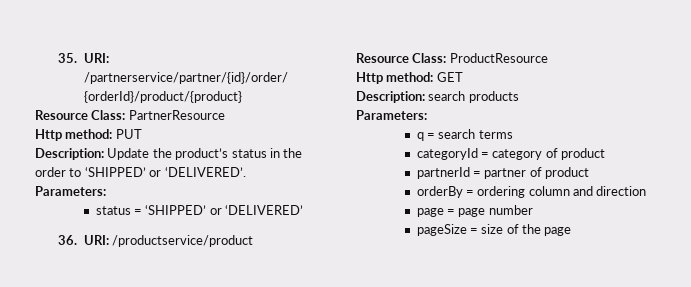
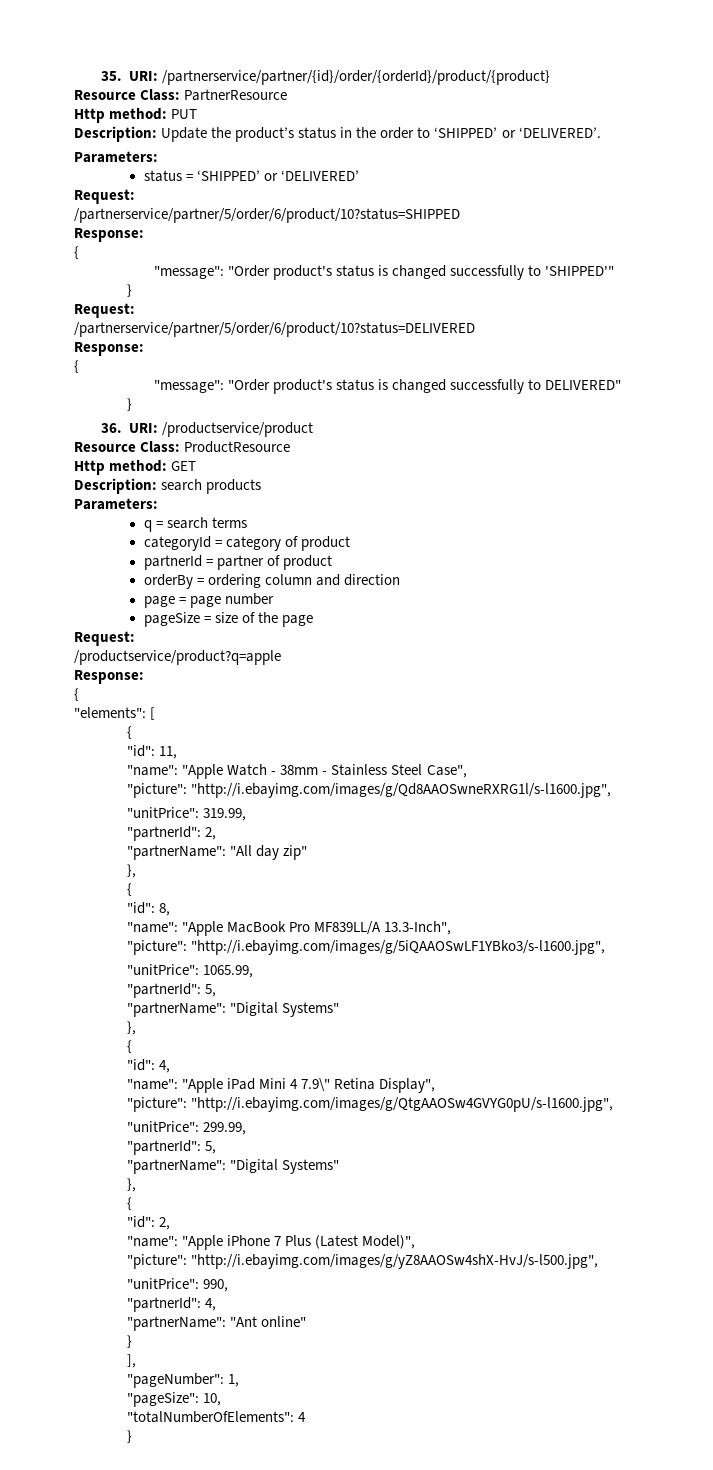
  status = ‘SHIPPED’ or ‘DELIVERED’
+ Request:
+ /partnerservice/partner/5/order/6/product/10?status=SHIPPED
+ Response:
+ {
+ "message": "Order product's status is changed successfully to 'SHIPPED'"
+ }
+ Request:
+ /partnerservice/partner/5/order/6/product/10?status=DELIVERED
+ Response:
+ {
+ "message": "Order product's status is changed successfully to DELIVERED"
+ }
  pageSize = size of the page
+ Request:
+ /productservice/product?q=apple
+ Response:
+ {
+ "elements": [
+ {
+ "id": 11,
+ "name": "Apple Watch - 38mm - Stainless Steel Case",
+ "picture": "http://i.ebayimg.com/images/g/Qd8AAOSwneRXRG1l/s-l1600.jpg",
+ "unitPrice": 319.99,
+ "partnerId": 2,
+ "partnerName": "All day zip"
+ },
+ {
+ "id": 8,
+ "name": "Apple MacBook Pro MF839LL/A 13.3-Inch",
+ "picture": "http://i.ebayimg.com/images/g/5iQAAOSwLF1YBko3/s-l1600.jpg",
+ "unitPrice": 1065.99,
+ "partnerId": 5,
+ "partnerName": "Digital Systems"
+ },
+ {
+ "id": 4,
+ "name": "Apple iPad Mini 4 7.9\" Retina Display",
+ "picture": "http://i.ebayimg.com/images/g/QtgAAOSw4GVYG0pU/s-l1600.jpg",
+ "unitPrice": 299.99,
+ "partnerId": 5,
+ "partnerName": "Digital Systems"
+ },
+ {
+ "id": 2,
+ "name": "Apple iPhone 7 Plus (Latest Model)",
+ "picture": "http://i.ebayimg.com/images/g/yZ8AAOSw4shX-HvJ/s-l500.jpg",
+ "unitPrice": 990,
+ "partnerId": 4,
+ "partnerName": "Ant online"
+ }
+ ],
+ "pageNumber": 1,
+ "pageSize": 10,
+ "totalNumberOfElements": 4
+ }

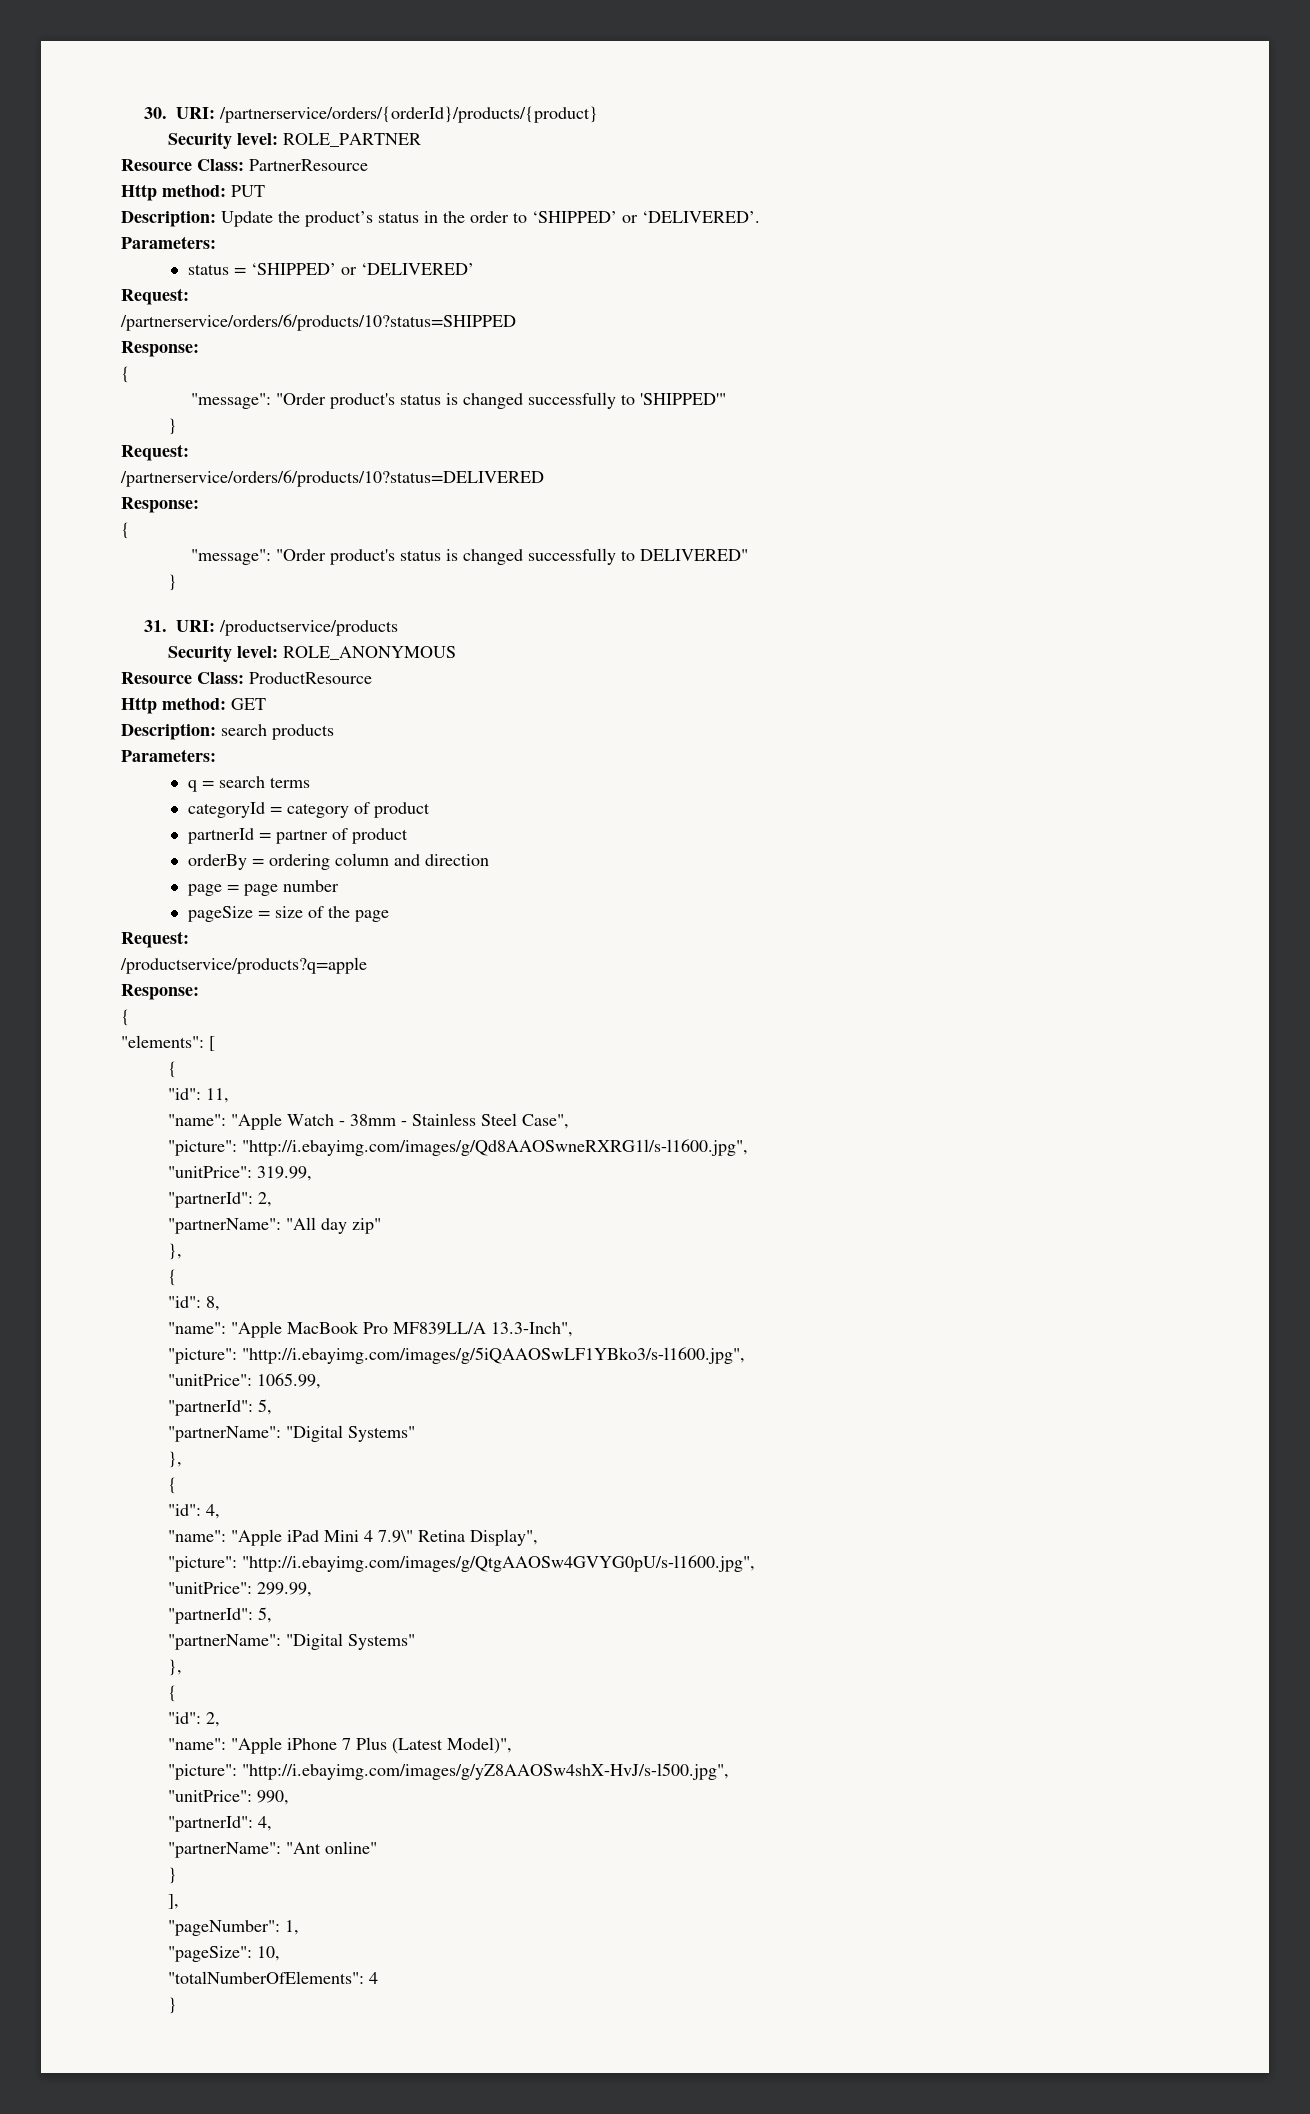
- 35. URI: /partnerservice/partner/{id}/order/{orderId}/product/{product}
+ 30. URI: /partnerservice/orders/{orderId}/products/{product}
+ Security level: ROLE_PARTNER
- /partnerservice/partner/5/order/6/product/10?status=SHIPPED
+ /partnerservice/orders/6/products/10?status=SHIPPED
- /partnerservice/partner/5/order/6/product/10?status=DELIVERED
+ /partnerservice/orders/6/products/10?status=DELIVERED
- 36. URI: /productservice/product
+ 31. URI: /productservice/products
+ Security level: ROLE_ANONYMOUS
- /productservice/product?q=apple
+ /productservice/products?q=apple

